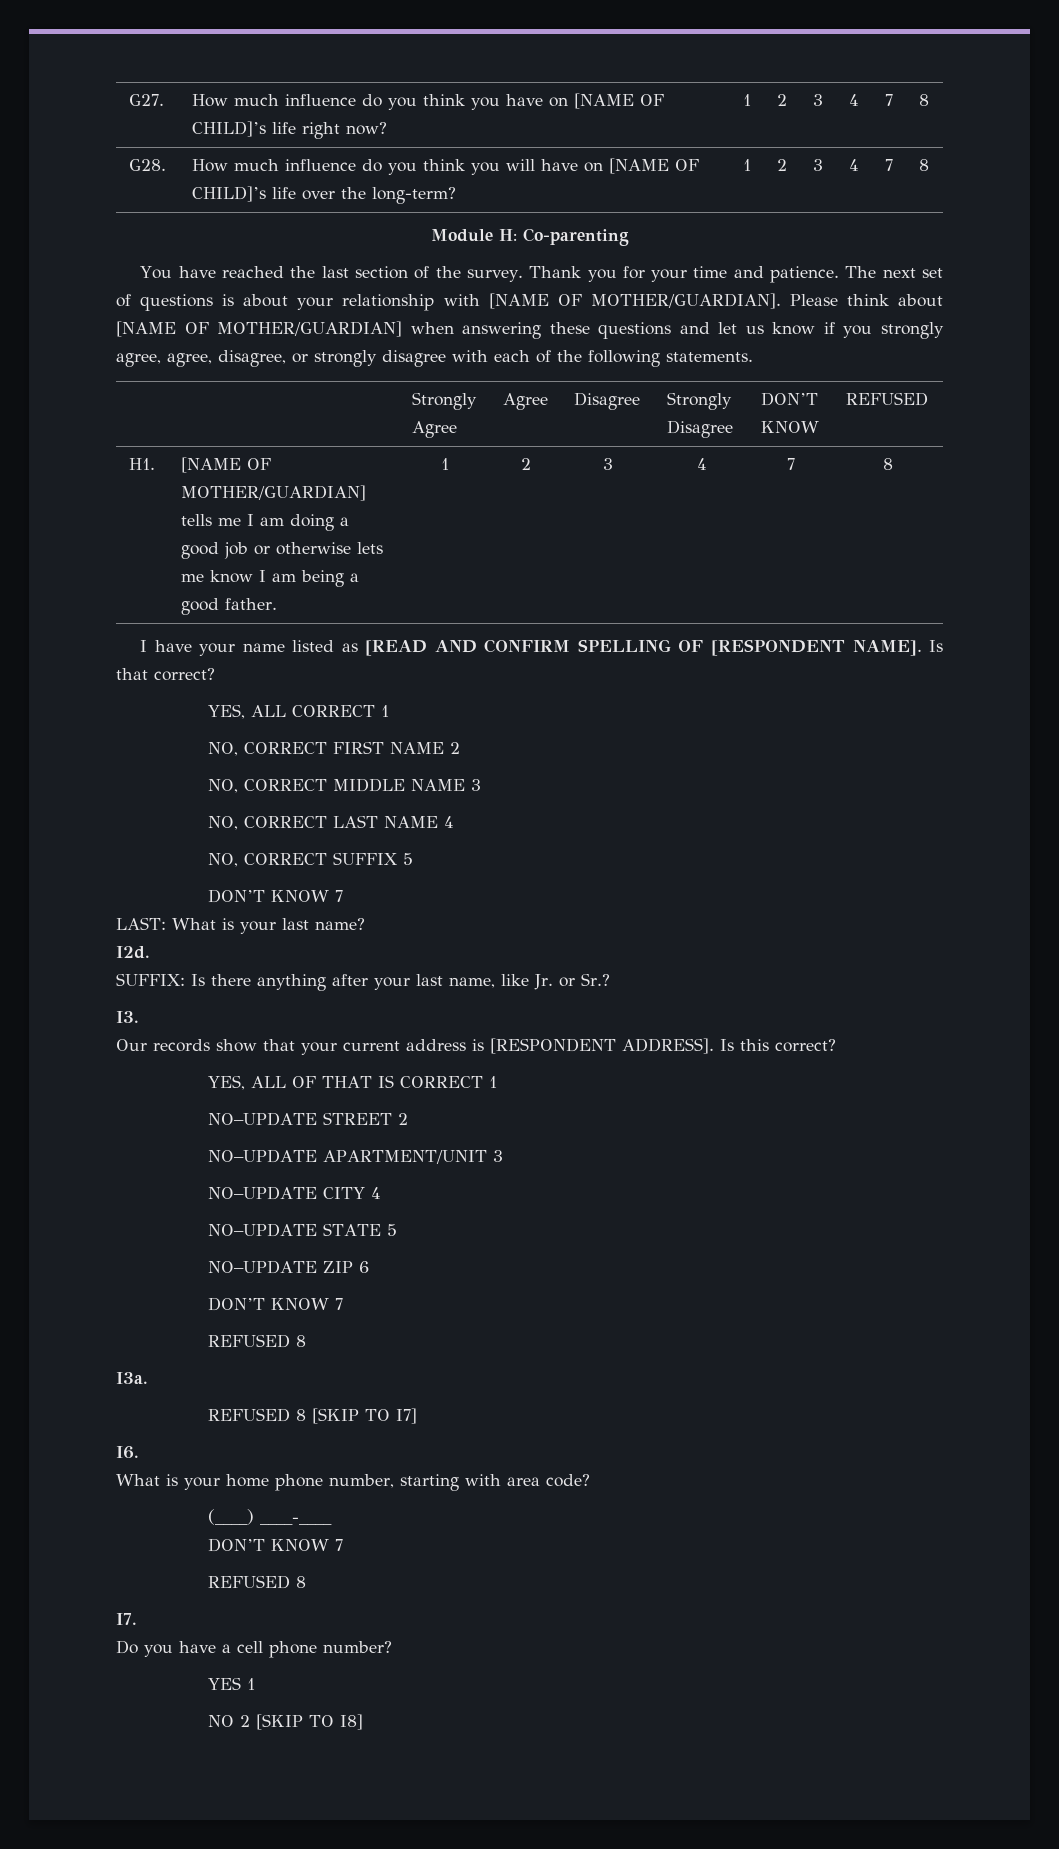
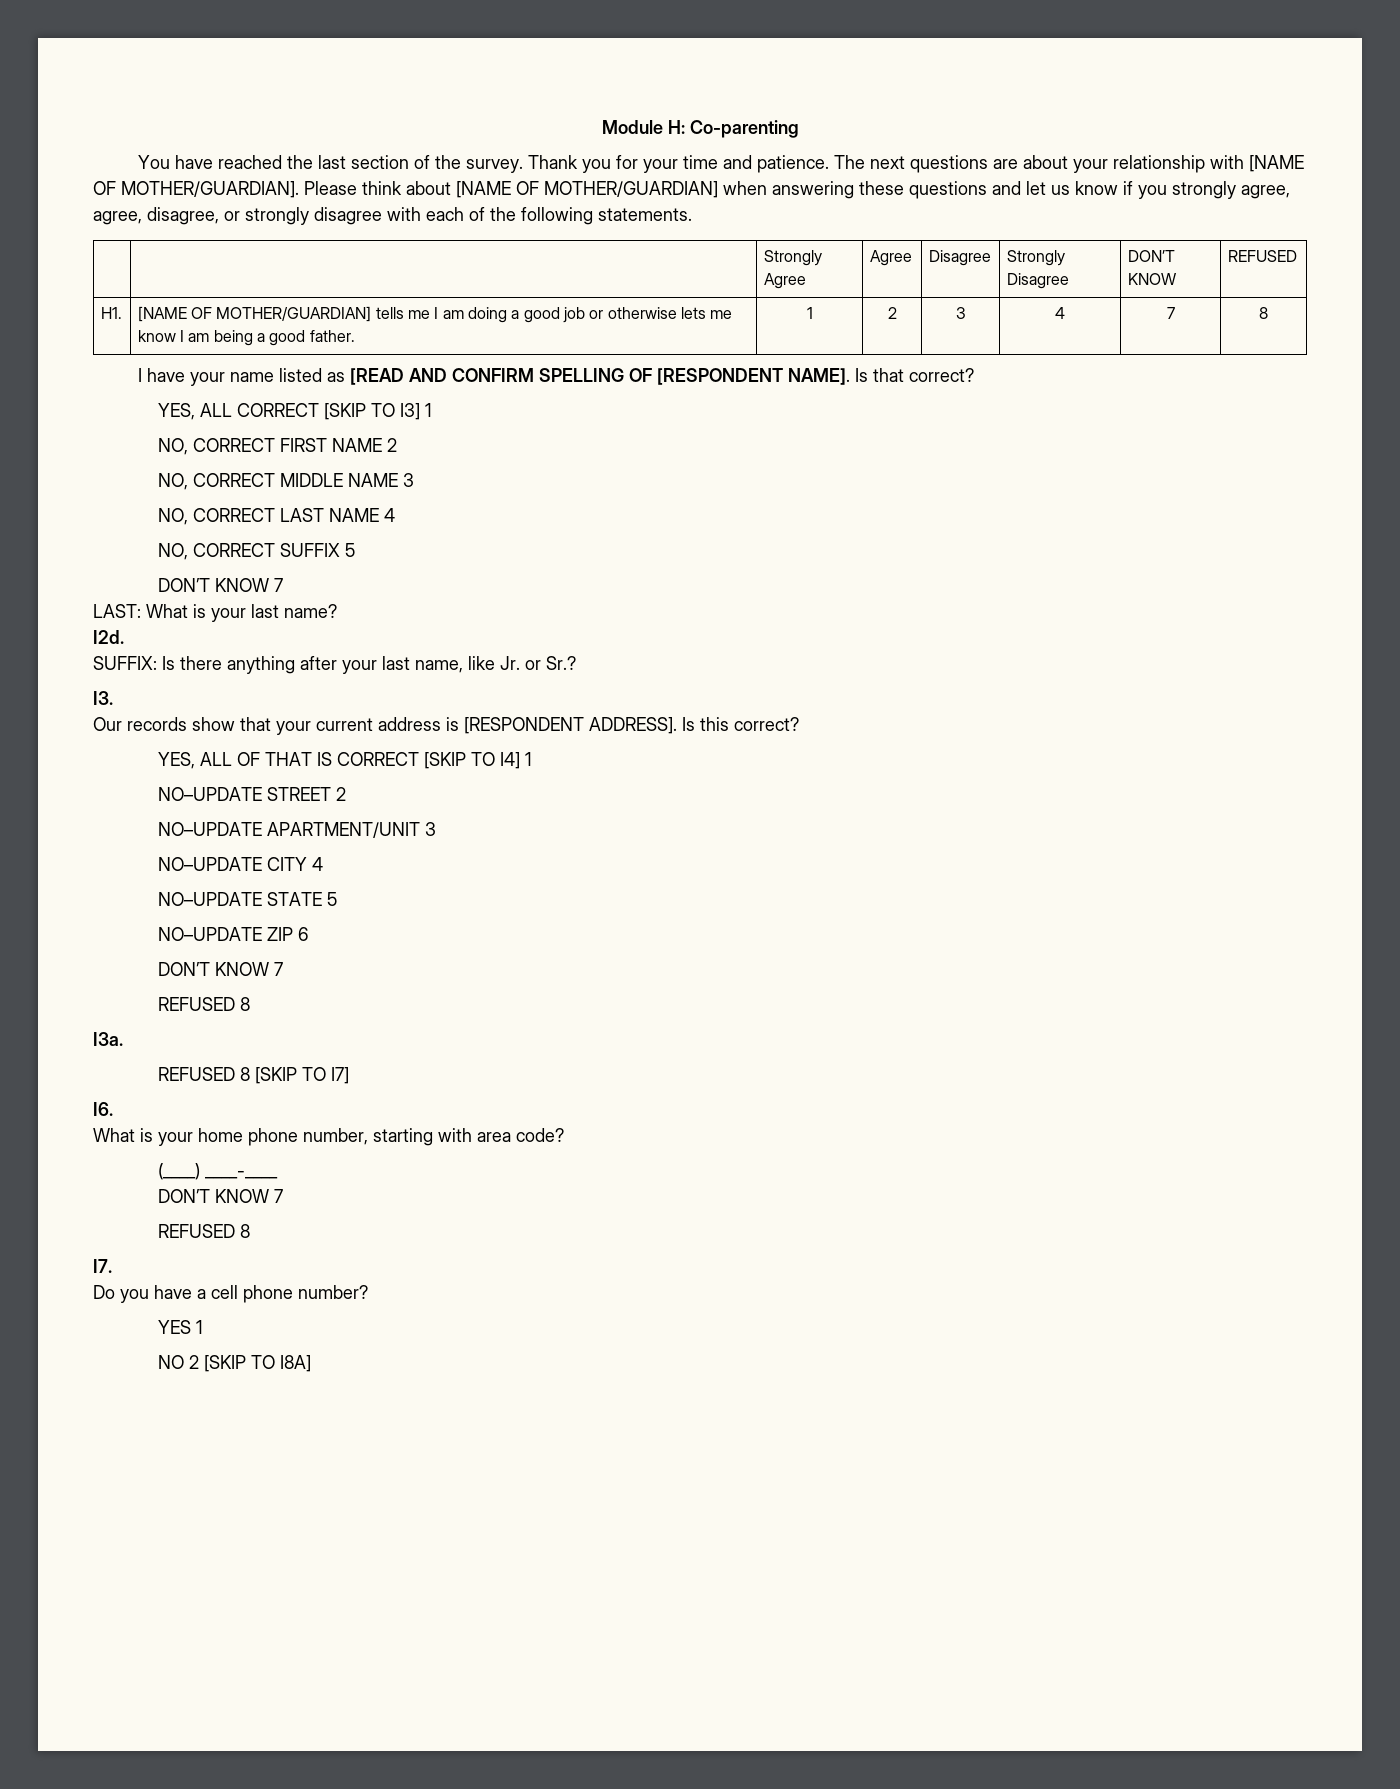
- G27. | How much influence do you think you have on [NAME OF CHILD]’s life right now? | 1 | 2 | 3 | 4 | 7 | 8
- G28. | How much influence do you think you will have on [NAME OF CHILD]’s life over the long-term? | 1 | 2 | 3 | 4 | 7 | 8
- The next set of questions is about your relationship with [NAME OF MOTHER/GUARDIAN].
+ The next questions are about your relationship with [NAME OF MOTHER/GUARDIAN].
- YES, ALL CORRECT 1
+ YES, ALL CORRECT [SKIP TO I3] 1
- YES, ALL OF THAT IS CORRECT 1
+ YES, ALL OF THAT IS CORRECT [SKIP TO I4] 1
- NO 2 [SKIP TO I8]
+ NO 2 [SKIP TO I8A]

